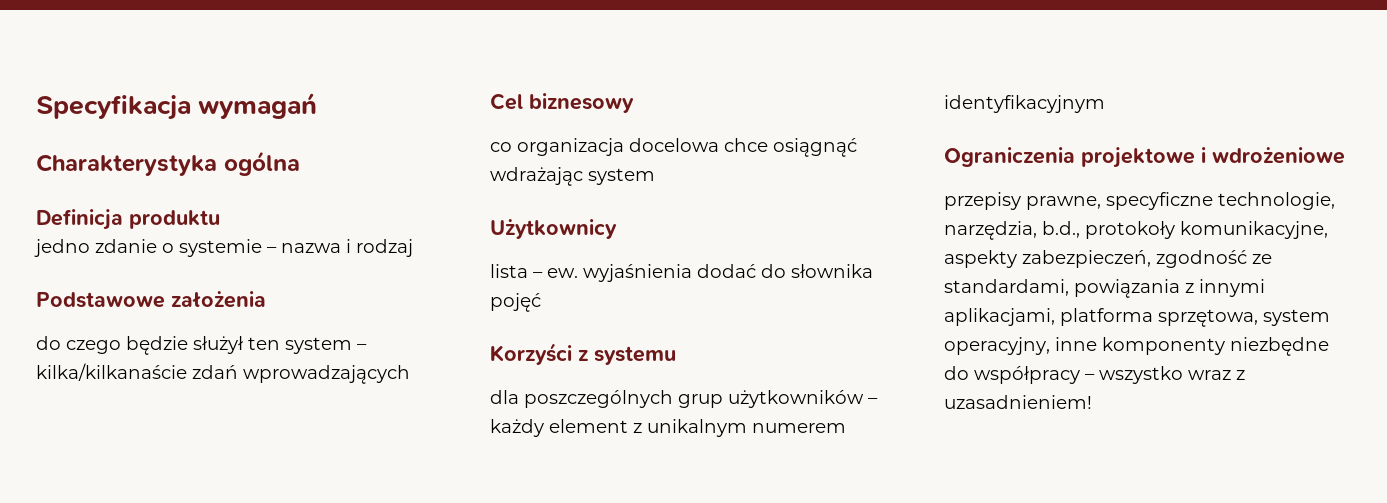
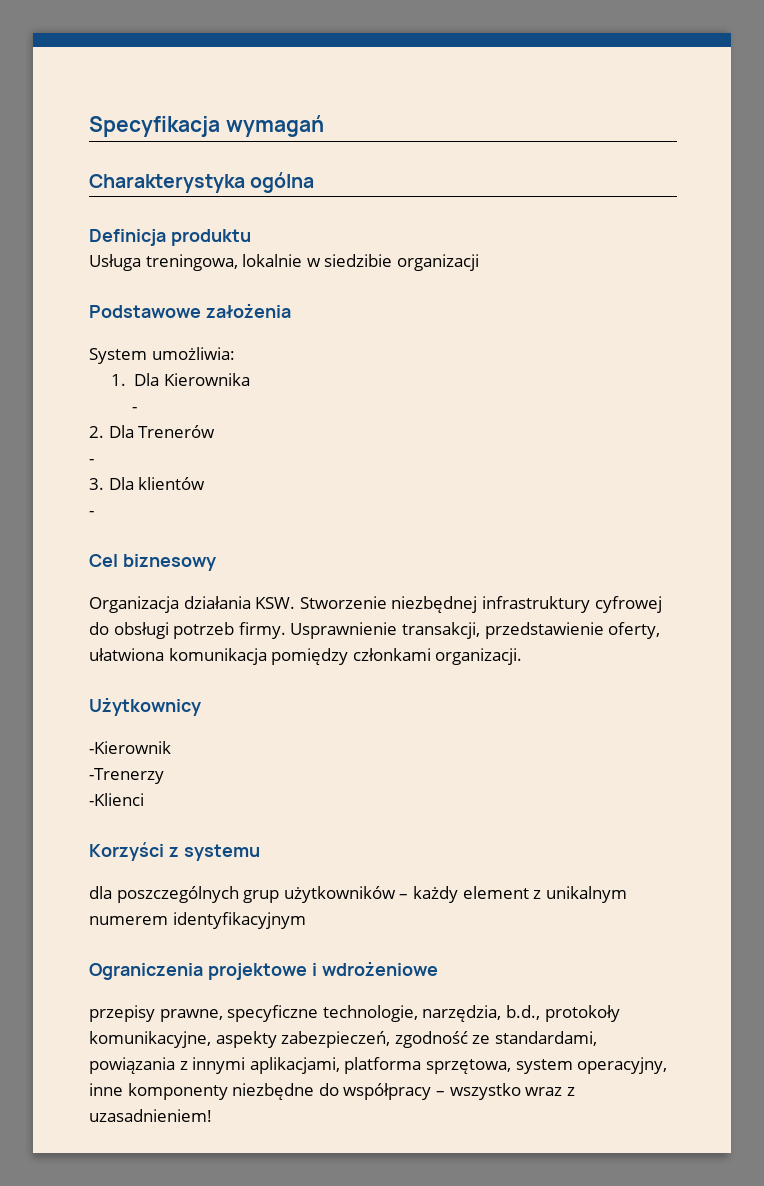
- jedno zdanie o systemie – nazwa i rodzaj
+ Usługa treningowa, lokalnie w siedzibie organizacji
  Podstawowe założenia
- do czego będzie służył ten system – kilka/kilkanaście zdań wprowadzających
+ System umożliwia:
+ 1. Dla Kierownika
+ -
+ 2. Dla Trenerów
+ -
+ 3. Dla klientów
+ -
  Cel biznesowy
- co organizacja docelowa chce osiągnąć wdrażając system
+ Organizacja działania KSW. Stworzenie niezbędnej infrastruktury cyfrowej do obsługi potrzeb firmy. Usprawnienie transakcji, przedstawienie oferty, ułatwiona komunikacja pomiędzy członkami organizacji.
  Użytkownicy
- lista – ew. wyjaśnienia dodać do słownika pojęć
+ -Kierownik
+ -Trenerzy
+ -Klienci

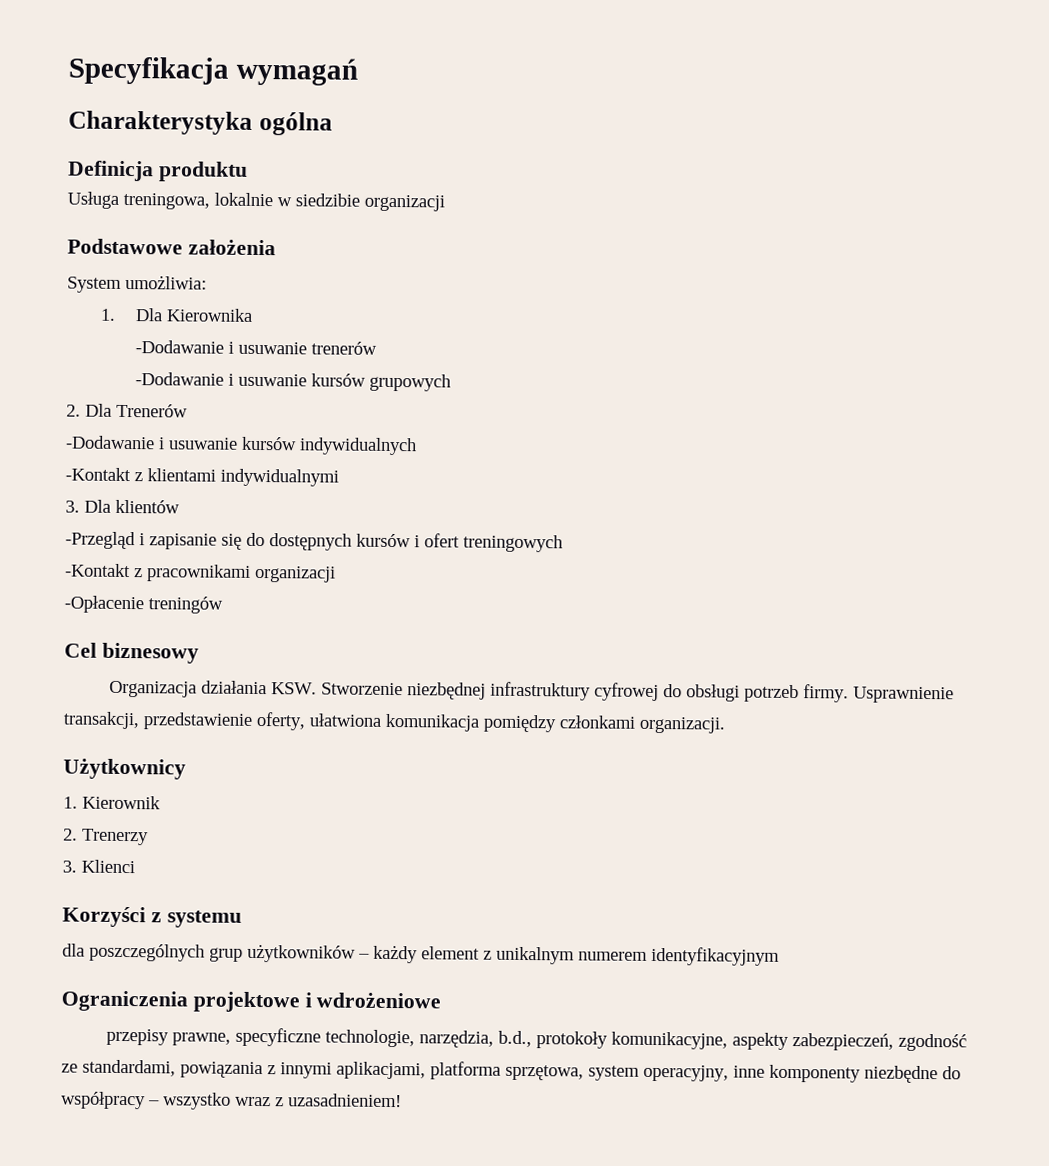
  1. Dla Kierownika
- -
+ -Dodawanie i usuwanie trenerów
+ -Dodawanie i usuwanie kursów grupowych
  2. Dla Trenerów
- -
+ -Dodawanie i usuwanie kursów indywidualnych
+ -Kontakt z klientami indywidualnymi
  3. Dla klientów
- -
+ -Przegląd i zapisanie się do dostępnych kursów i ofert treningowych
+ -Kontakt z pracownikami organizacji
+ -Opłacenie treningów
- -Kierownik
- -Trenerzy
- -Klienci
+ 1. Kierownik
+ 2. Trenerzy
+ 3. Klienci

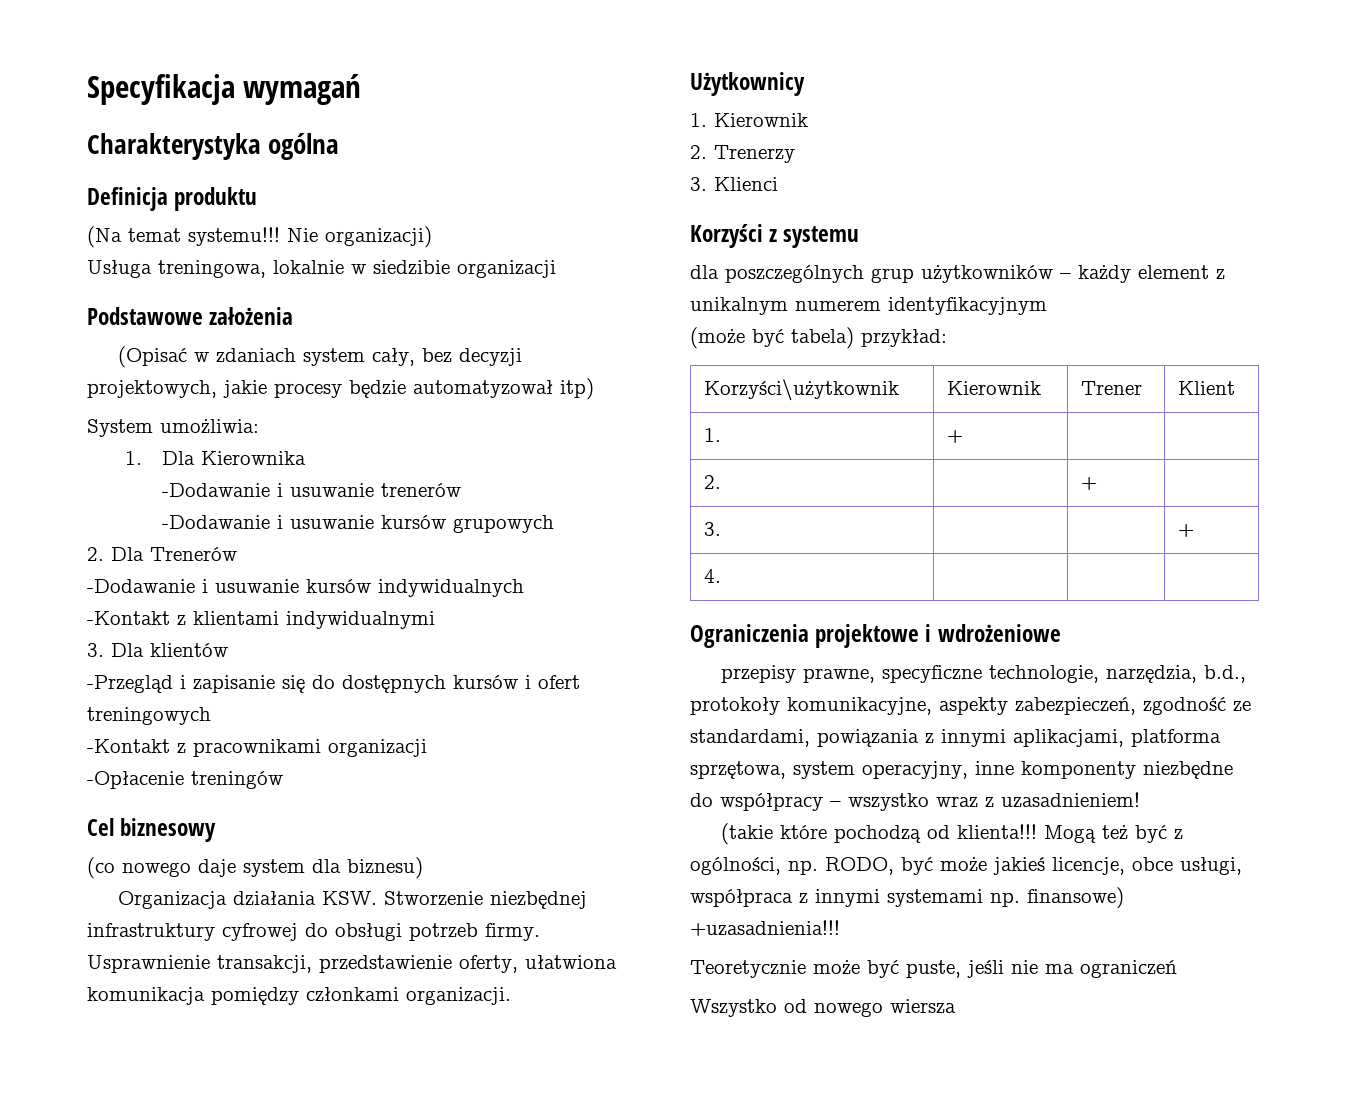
+ (Na temat systemu!!! Nie organizacji)
+ (Opisać w zdaniach system cały, bez decyzji projektowych, jakie procesy będzie automatyzował itp)
+ (co nowego daje system dla biznesu)
+ (może być tabela) przykład:
+ Korzyści\użytkownik | Kierownik | Trener | Klient
+ 1. | + | |
+ 2. | | + |
+ 3. | | | +
+ 4. | | |
+ (takie które pochodzą od klienta!!! Mogą też być z ogólności, np. RODO, być może jakieś licencje, obce usługi, współpraca z innymi systemami np. finansowe) +uzasadnienia!!!
+ Teoretycznie może być puste, jeśli nie ma ograniczeń
+ Wszystko od nowego wiersza

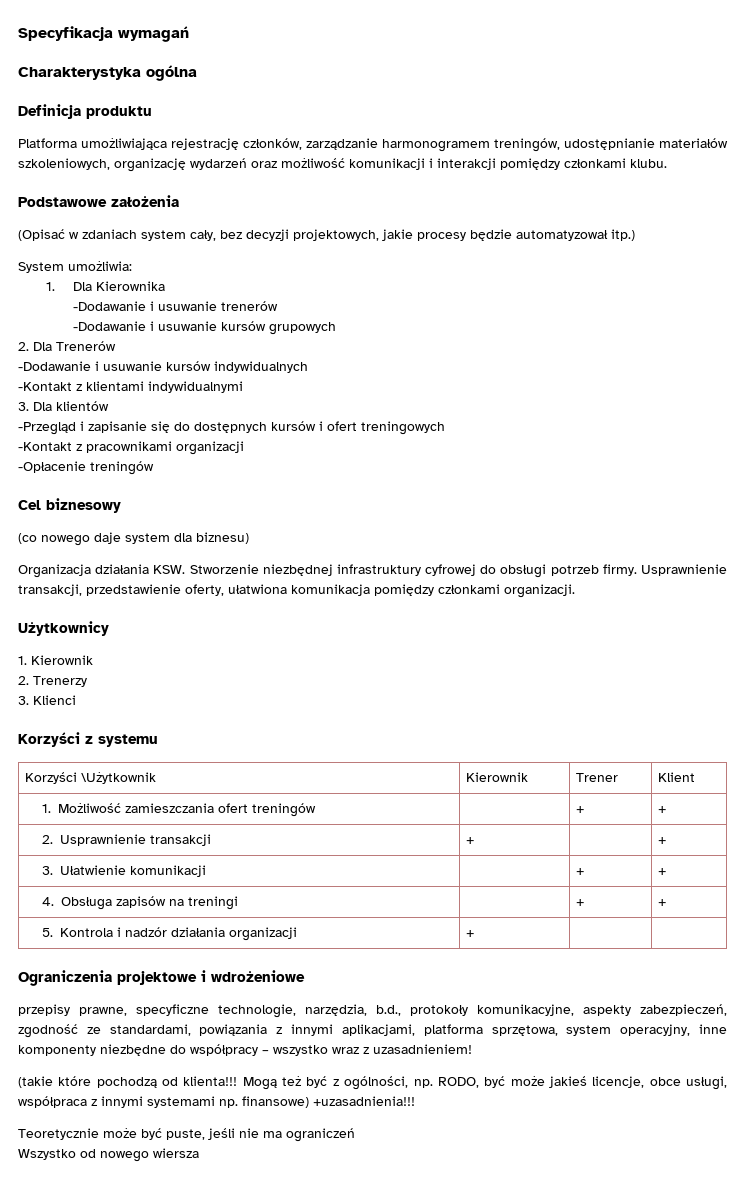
- (Na temat systemu!!! Nie organizacji)
- Usługa treningowa, lokalnie w siedzibie organizacji
+ Platforma umożliwiająca rejestrację członków, zarządzanie harmonogramem treningów, udostępnianie materiałów szkoleniowych, organizację wydarzeń oraz możliwość komunikacji i interakcji pomiędzy członkami klubu.
- (Opisać w zdaniach system cały, bez decyzji projektowych, jakie procesy będzie automatyzował itp)
+ (Opisać w zdaniach system cały, bez decyzji projektowych, jakie procesy będzie automatyzował itp.)
- dla poszczególnych grup użytkowników – każdy element z unikalnym numerem identyfikacyjnym
- (może być tabela) przykład:
- Korzyści\użytkownik | Kierownik | Trener | Klient
- 1. | + | |
- 2. | | + |
- 3. | | | +
- 4. | | |
+ Korzyści \Użytkownik | Kierownik | Trener | Klient
+ 1. Możliwość zamieszczania ofert treningów | | + | +
+ 2. Usprawnienie transakcji | + | | +
+ 3. Ułatwienie komunikacji | | + | +
+ 4. Obsługa zapisów na treningi | | + | +
+ 5. Kontrola i nadzór działania organizacji | + | |

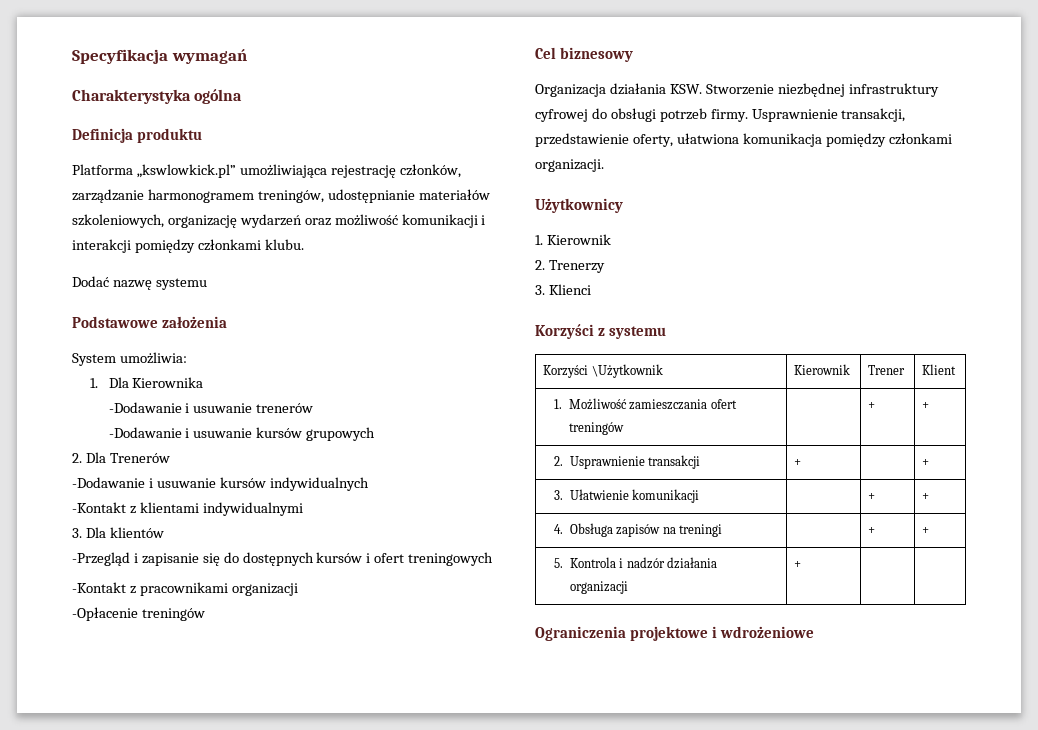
- Platforma umożliwiająca rejestrację członków, zarządzanie harmonogramem treningów, udostępnianie materiałów szkoleniowych, organizację wydarzeń oraz możliwość komunikacji i interakcji pomiędzy członkami klubu.
+ Platforma „kswlowkick.pl” umożliwiająca rejestrację członków, zarządzanie harmonogramem treningów, udostępnianie materiałów szkoleniowych, organizację wydarzeń oraz możliwość komunikacji i interakcji pomiędzy członkami klubu.
+ Dodać nazwę systemu
- (Opisać w zdaniach system cały, bez decyzji projektowych, jakie procesy będzie automatyzował itp.)
- (co nowego daje system dla biznesu)
- przepisy prawne, specyficzne technologie, narzędzia, b.d., protokoły komunikacyjne, aspekty zabezpieczeń, zgodność ze standardami, powiązania z innymi aplikacjami, platforma sprzętowa, system operacyjny, inne komponenty niezbędne do współpracy – wszystko wraz z uzasadnieniem!
- (takie które pochodzą od klienta!!! Mogą też być z ogólności, np. RODO, być może jakieś licencje, obce usługi, współpraca z innymi systemami np. finansowe) +uzasadnienia!!!
- Teoretycznie może być puste, jeśli nie ma ograniczeń
- Wszystko od nowego wiersza

